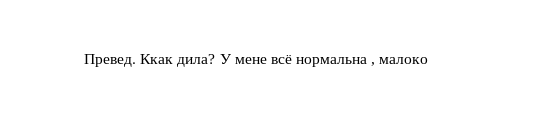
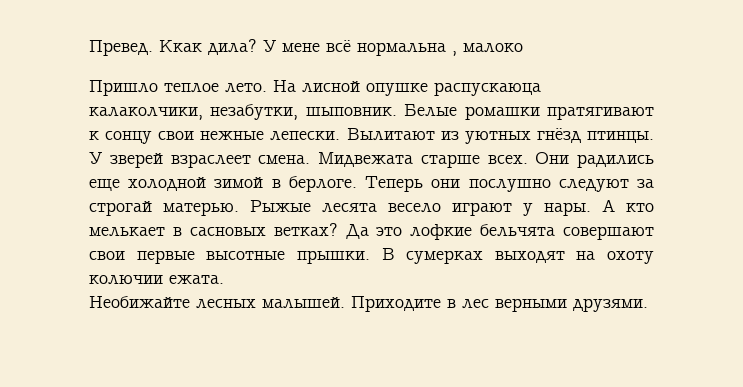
+ Пришло теплое лето. На лисной опушке распускаюца калаколчики, незабутки, шыповник. Белые ромашки пратягивают к сонцу свои нежные лепески. Вылитают из уютных гнёзд птинцы. У зверей взраслеет смена. Мидвежата старше всех. Они радились еще холодной зимой в берлоге. Теперь они послушно следуют за строгай матерью. Рыжые лесята весело играют у нары. А кто мелькает в сасновых ветках? Да это лофкие бельчята совершают свои первые высотные прышки. В сумерках выходят на охоту колючии ежата.
+ Необижайте лесных малышей. Приходите в лес верными друзями.

